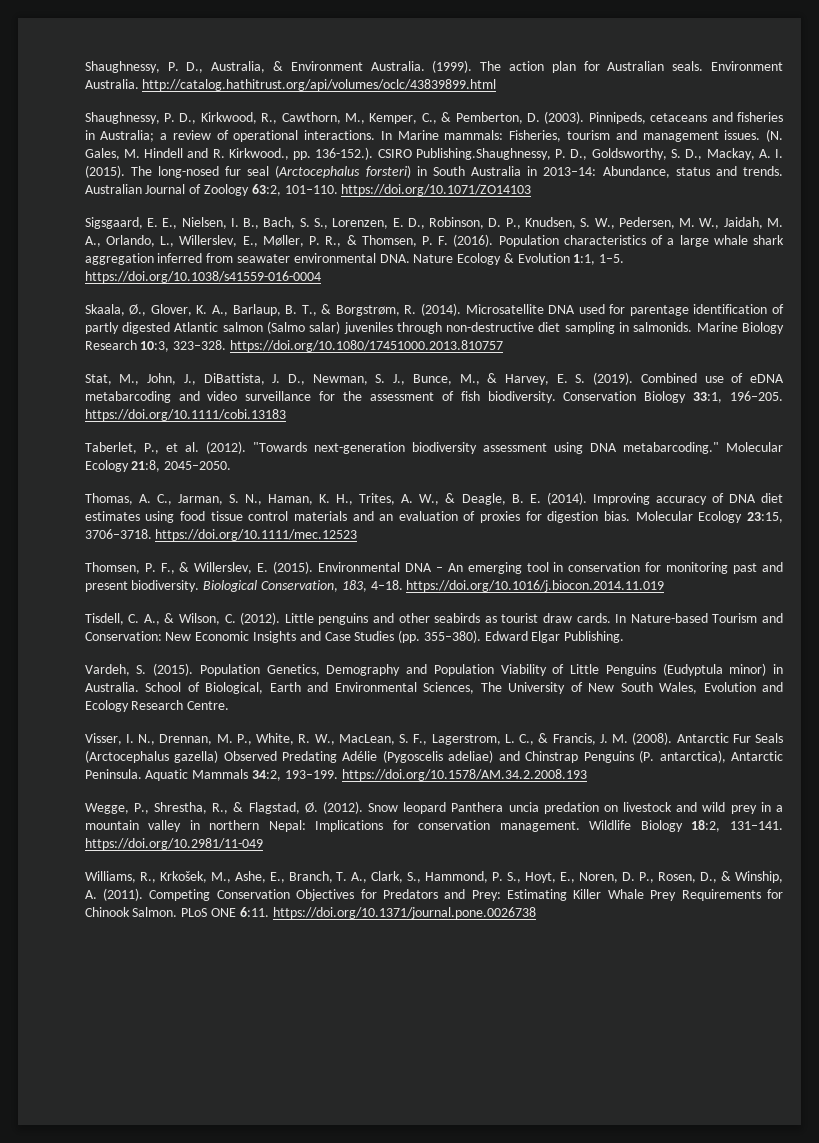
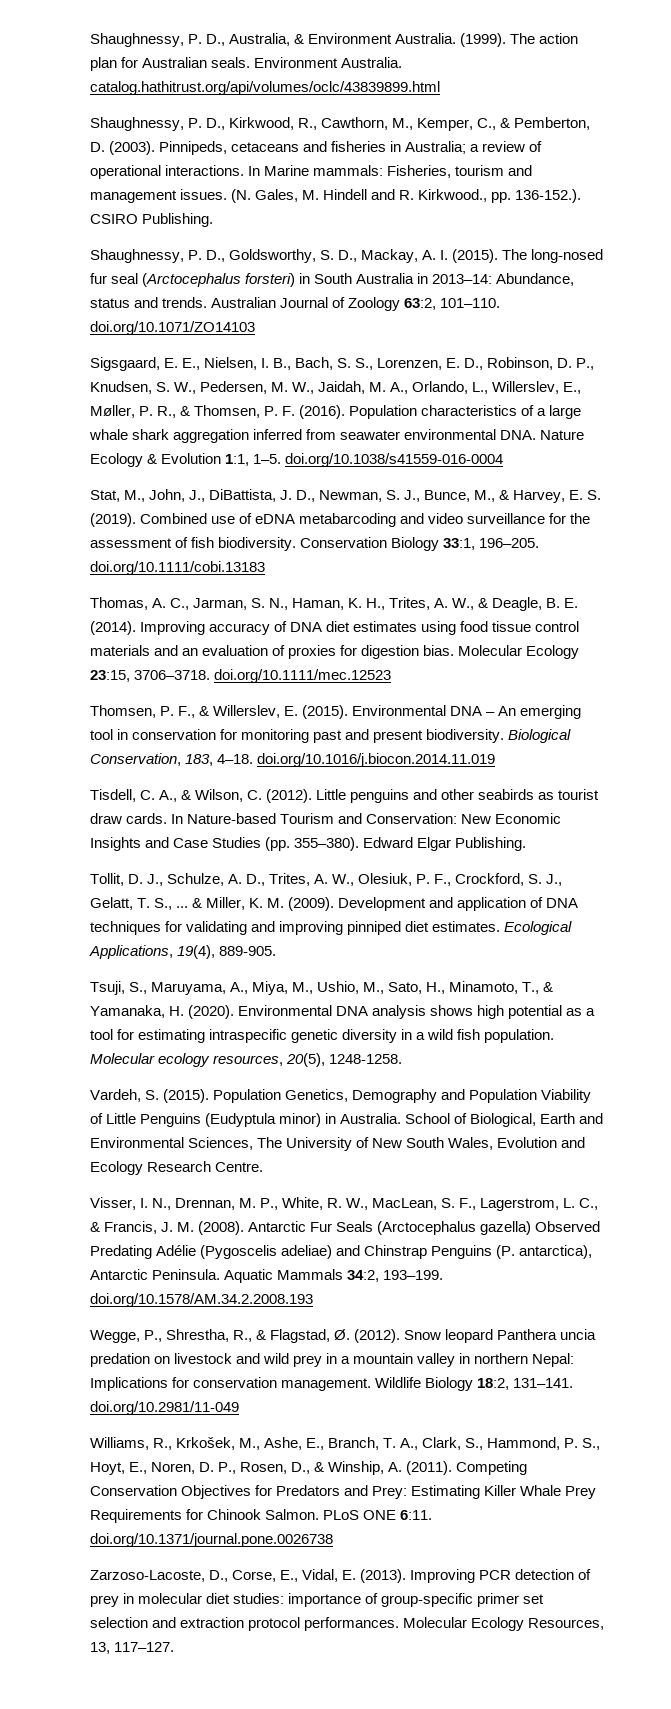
- Environment Australia. http://catalog.hathitrust.org/api/volumes/oclc/43839899.html
+ Environment Australia. catalog.hathitrust.org/api/volumes/oclc/43839899.html
- (N. Gales, M. Hindell and R. Kirkwood., pp. 136-152.). CSIRO Publishing.Shaughnessy, P. D., Goldsworthy, S. D., Mackay, A. I. (2015).
+ (N. Gales, M. Hindell and R. Kirkwood., pp. 136-152.). CSIRO Publishing.
+ Shaughnessy, P. D., Goldsworthy, S. D., Mackay, A. I. (2015).
- Australian Journal of Zoology 63:2, 101–110. https://doi.org/10.1071/ZO14103
+ Australian Journal of Zoology 63:2, 101–110. doi.org/10.1071/ZO14103
- Population characteristics of a large whale shark aggregation inferred from seawater environmental DNA. Nature Ecology & Evolution 1:1, 1–5. https://doi.org/10.1038/s41559-016-0004
- Skaala, Ø., Glover, K. A., Barlaup, B. T., & Borgstrøm, R. (2014). Microsatellite DNA used for parentage identification of partly digested Atlantic salmon (Salmo salar) juveniles through non-destructive diet sampling in salmonids. Marine Biology Research 10:3, 323–328. https://doi.org/10.1080/17451000.2013.810757
+ Population characteristics of a large whale shark aggregation inferred from seawater environmental DNA. Nature Ecology & Evolution 1:1, 1–5. doi.org/10.1038/s41559-016-0004
- Conservation Biology 33:1, 196–205. https://doi.org/10.1111/cobi.13183
- Taberlet, P., et al. (2012). "Towards next-generation biodiversity assessment using DNA metabarcoding." Molecular Ecology 21:8, 2045–2050.
+ Conservation Biology 33:1, 196–205. doi.org/10.1111/cobi.13183
- Molecular Ecology 23:15, 3706–3718. https://doi.org/10.1111/mec.12523
+ Molecular Ecology 23:15, 3706–3718. doi.org/10.1111/mec.12523
- Biological Conservation, 183, 4–18. https://doi.org/10.1016/j.biocon.2014.11.019
+ Biological Conservation, 183, 4–18. doi.org/10.1016/j.biocon.2014.11.019
+ Tollit, D. J., Schulze, A. D., Trites, A. W., Olesiuk, P. F., Crockford, S. J., Gelatt, T. S., ... & Miller, K. M. (2009). Development and application of DNA techniques for validating and improving pinniped diet estimates. Ecological Applications, 19(4), 889-905.
+ Tsuji, S., Maruyama, A., Miya, M., Ushio, M., Sato, H., Minamoto, T., & Yamanaka, H. (2020). Environmental DNA analysis shows high potential as a tool for estimating intraspecific genetic diversity in a wild fish population. Molecular ecology resources, 20(5), 1248-1258.
- Aquatic Mammals 34:2, 193–199. https://doi.org/10.1578/AM.34.2.2008.193
+ Aquatic Mammals 34:2, 193–199. doi.org/10.1578/AM.34.2.2008.193
- Wildlife Biology 18:2, 131–141. https://doi.org/10.2981/11-049
+ Wildlife Biology 18:2, 131–141. doi.org/10.2981/11-049
- PLoS ONE 6:11. https://doi.org/10.1371/journal.pone.0026738
+ PLoS ONE 6:11. doi.org/10.1371/journal.pone.0026738
+ Zarzoso-Lacoste, D., Corse, E., Vidal, E. (2013). Improving PCR detection of prey in molecular diet studies: importance of group-specific primer set selection and extraction protocol performances. Molecular Ecology Resources, 13, 117–127.

